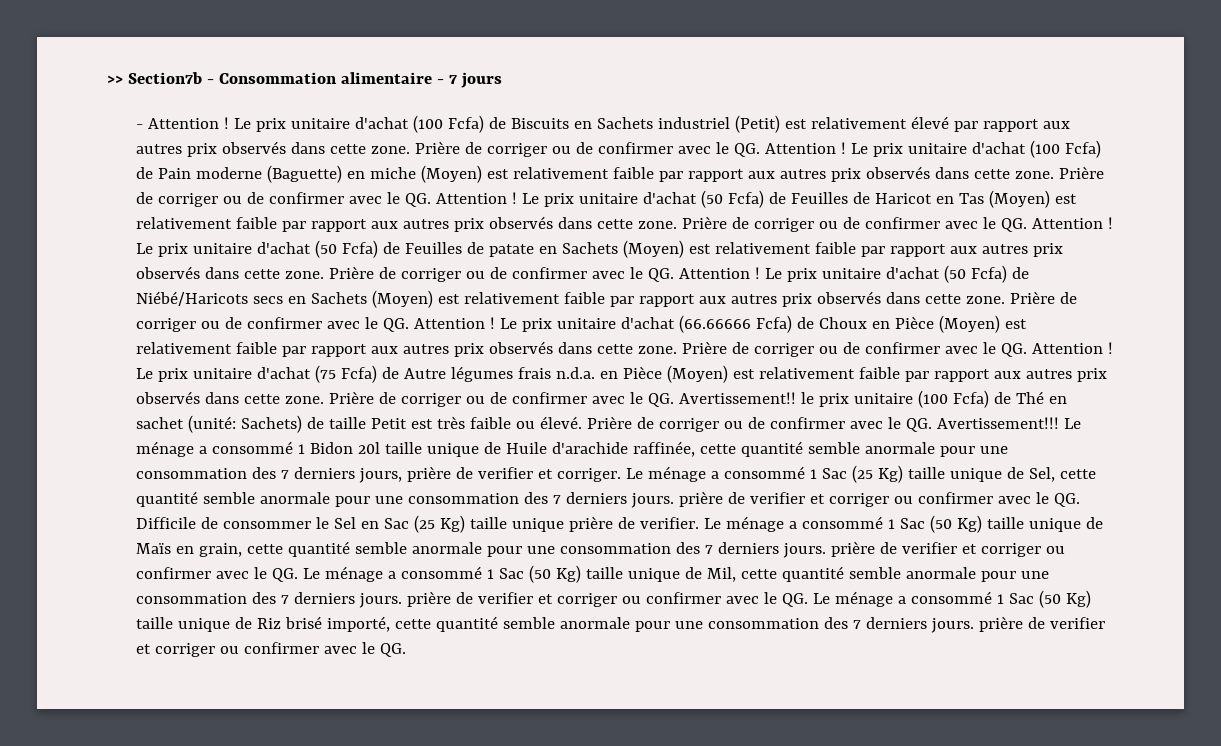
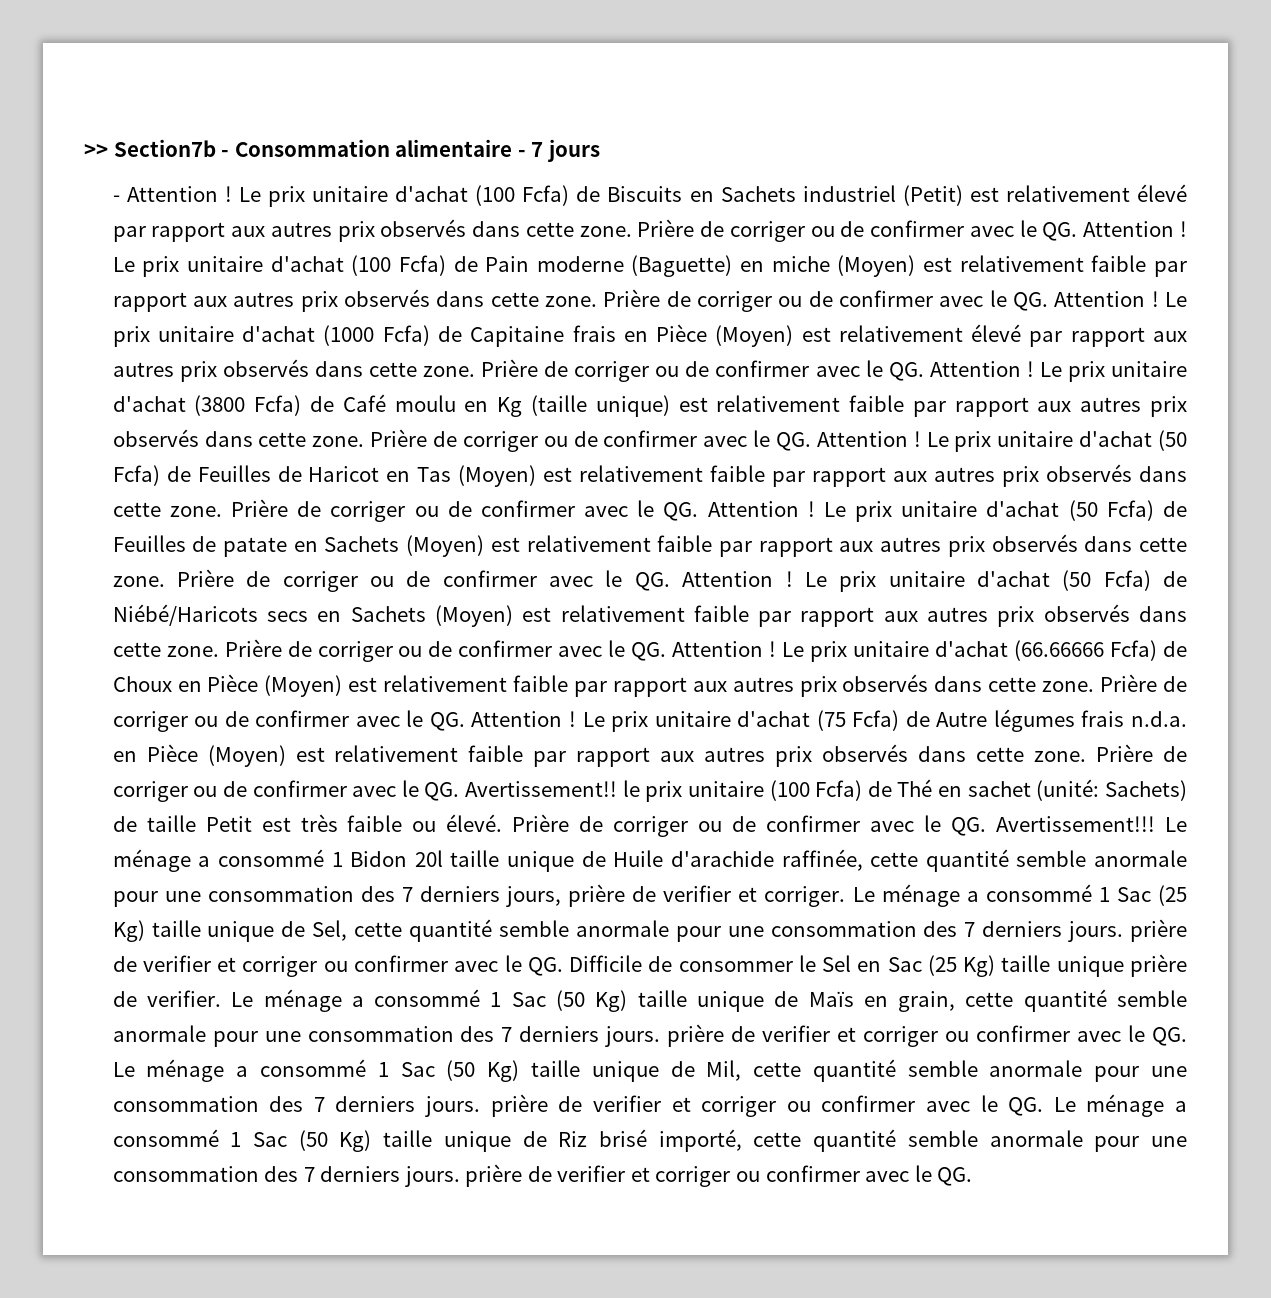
- Le prix unitaire d'achat (50 Fcfa) de Feuilles de Haricot en Tas (Moyen) est relativement faible par rapport aux autres prix observés dans cette zone.
+ Le prix unitaire d'achat (1000 Fcfa) de Capitaine frais en Pièce (Moyen) est relativement élevé par rapport aux autres prix observés dans cette zone. Prière de corriger ou de confirmer avec le QG. Attention ! Le prix unitaire d'achat (3800 Fcfa) de Café moulu en Kg (taille unique) est relativement faible par rapport aux autres prix observés dans cette zone. Prière de corriger ou de confirmer avec le QG. Attention ! Le prix unitaire d'achat (50 Fcfa) de Feuilles de Haricot en Tas (Moyen) est relativement faible par rapport aux autres prix observés dans cette zone.

